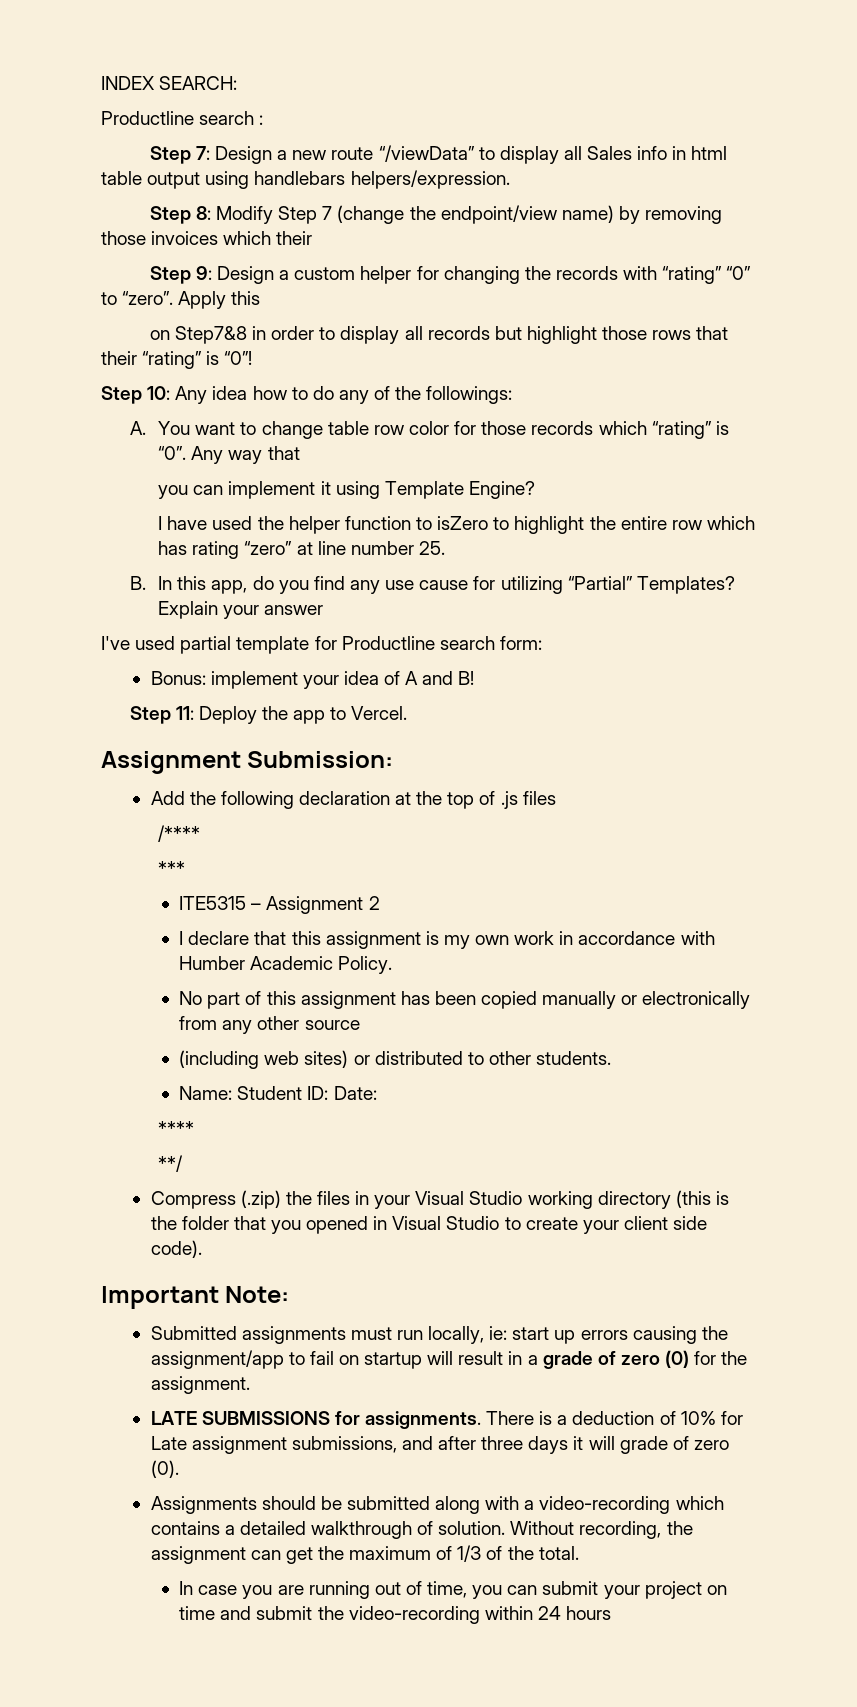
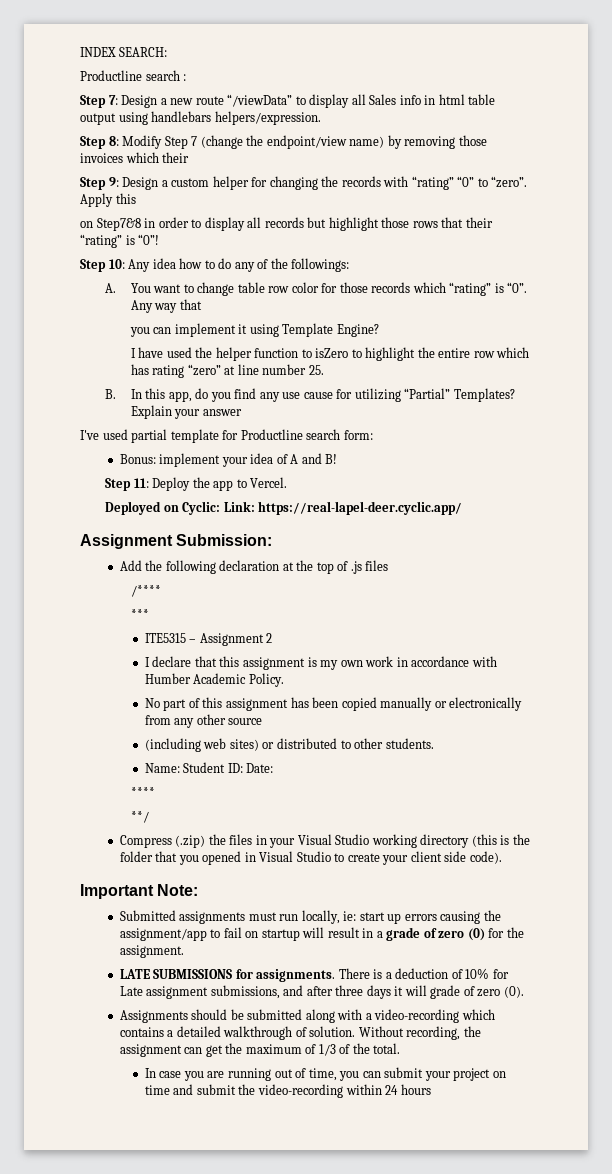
+ Deployed on Cyclic: Link: https://real-lapel-deer.cyclic.app/

